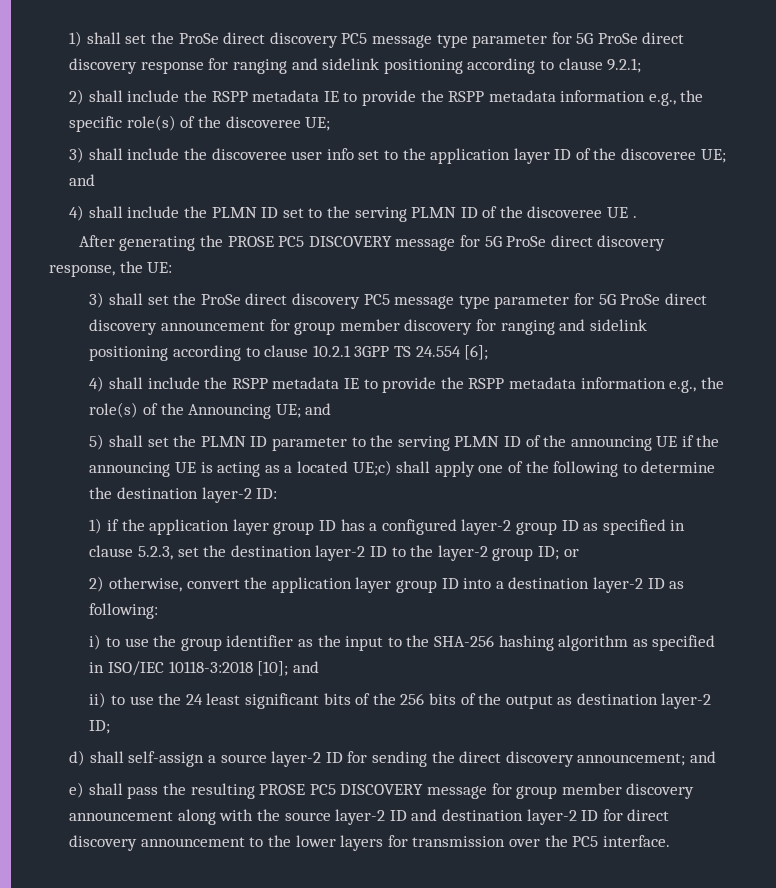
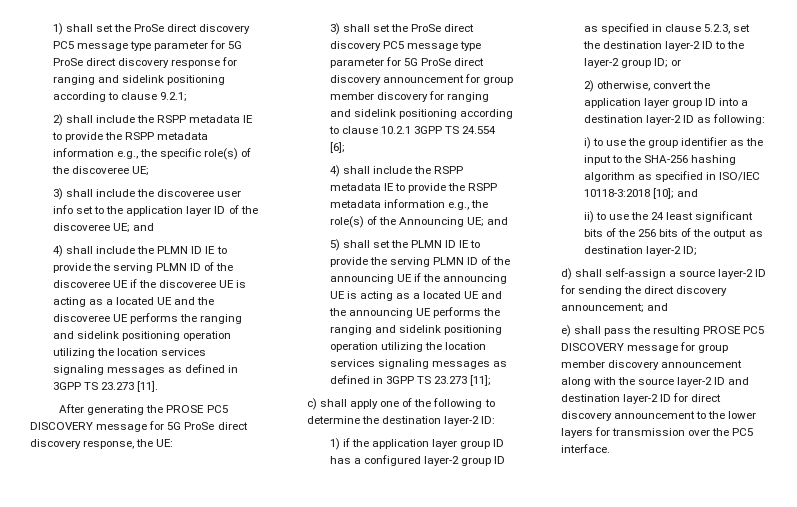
- 4) shall include the PLMN ID set to the serving PLMN ID of the discoveree UE .
+ 4) shall include the PLMN ID IE to provide the serving PLMN ID of the discoveree UE if the discoveree UE is acting as a located UE and the discoveree UE performs the ranging and sidelink positioning operation utilizing the location services signaling messages as defined in 3GPP TS 23.273 [11].
- 5) shall set the PLMN ID parameter to the serving PLMN ID of the announcing UE if the announcing UE is acting as a located UE;c) shall apply one of the following to determine the destination layer-2 ID:
+ 5) shall set the PLMN ID IE to provide the serving PLMN ID of the announcing UE if the announcing UE is acting as a located UE and the announcing UE performs the ranging and sidelink positioning operation utilizing the location services signaling messages as defined in 3GPP TS 23.273 [11];
+ c) shall apply one of the following to determine the destination layer-2 ID:

